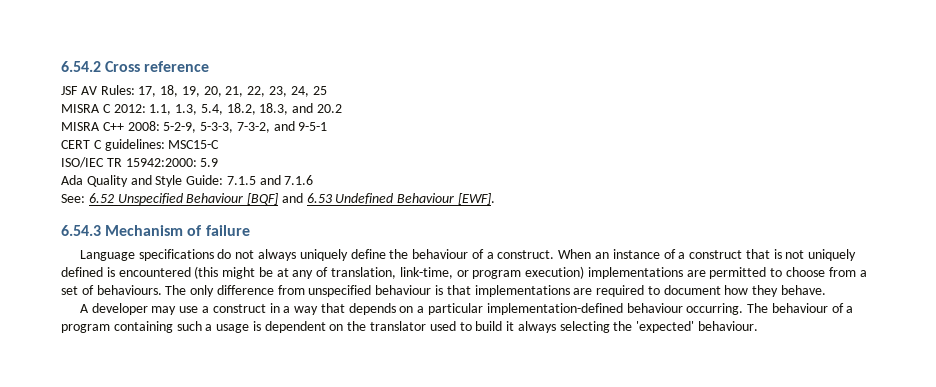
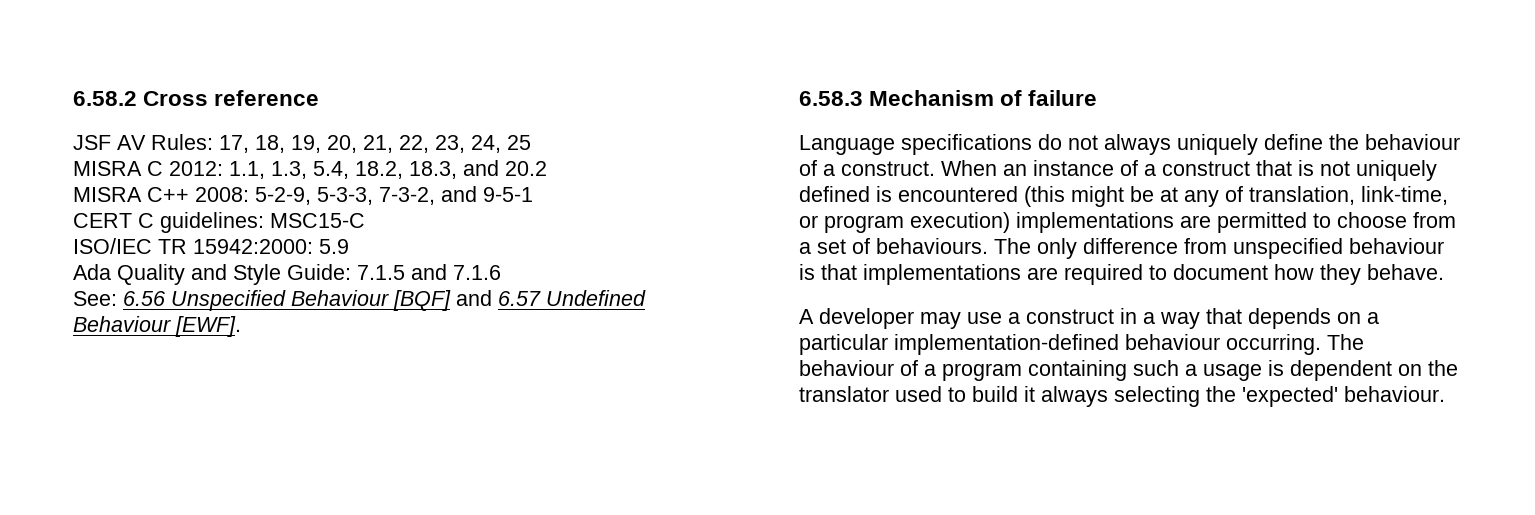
- 6.54.2 Cross reference
+ 6.58.2 Cross reference
- See: 6.52 Unspecified Behaviour [BQF] and 6.53 Undefined Behaviour [EWF].
+ See: 6.56 Unspecified Behaviour [BQF] and 6.57 Undefined Behaviour [EWF].
- 6.54.3 Mechanism of failure
+ 6.58.3 Mechanism of failure

